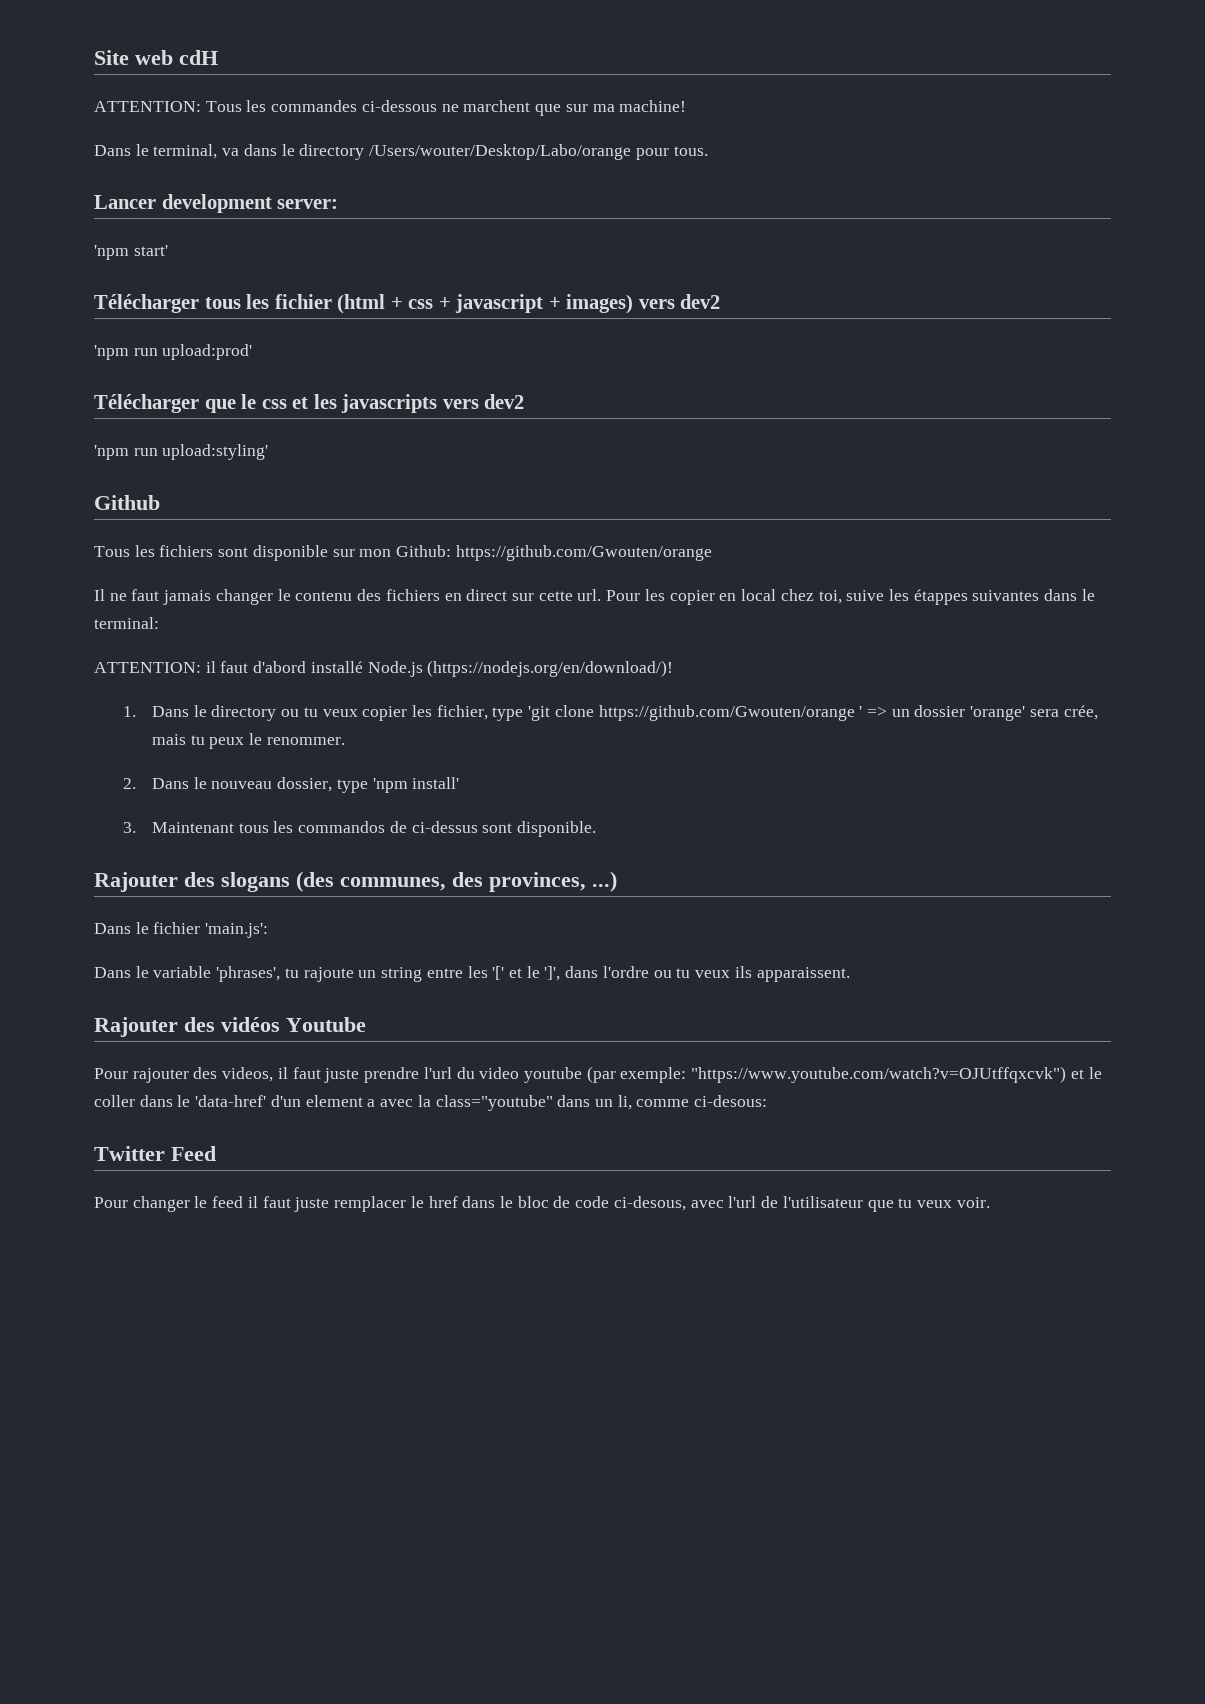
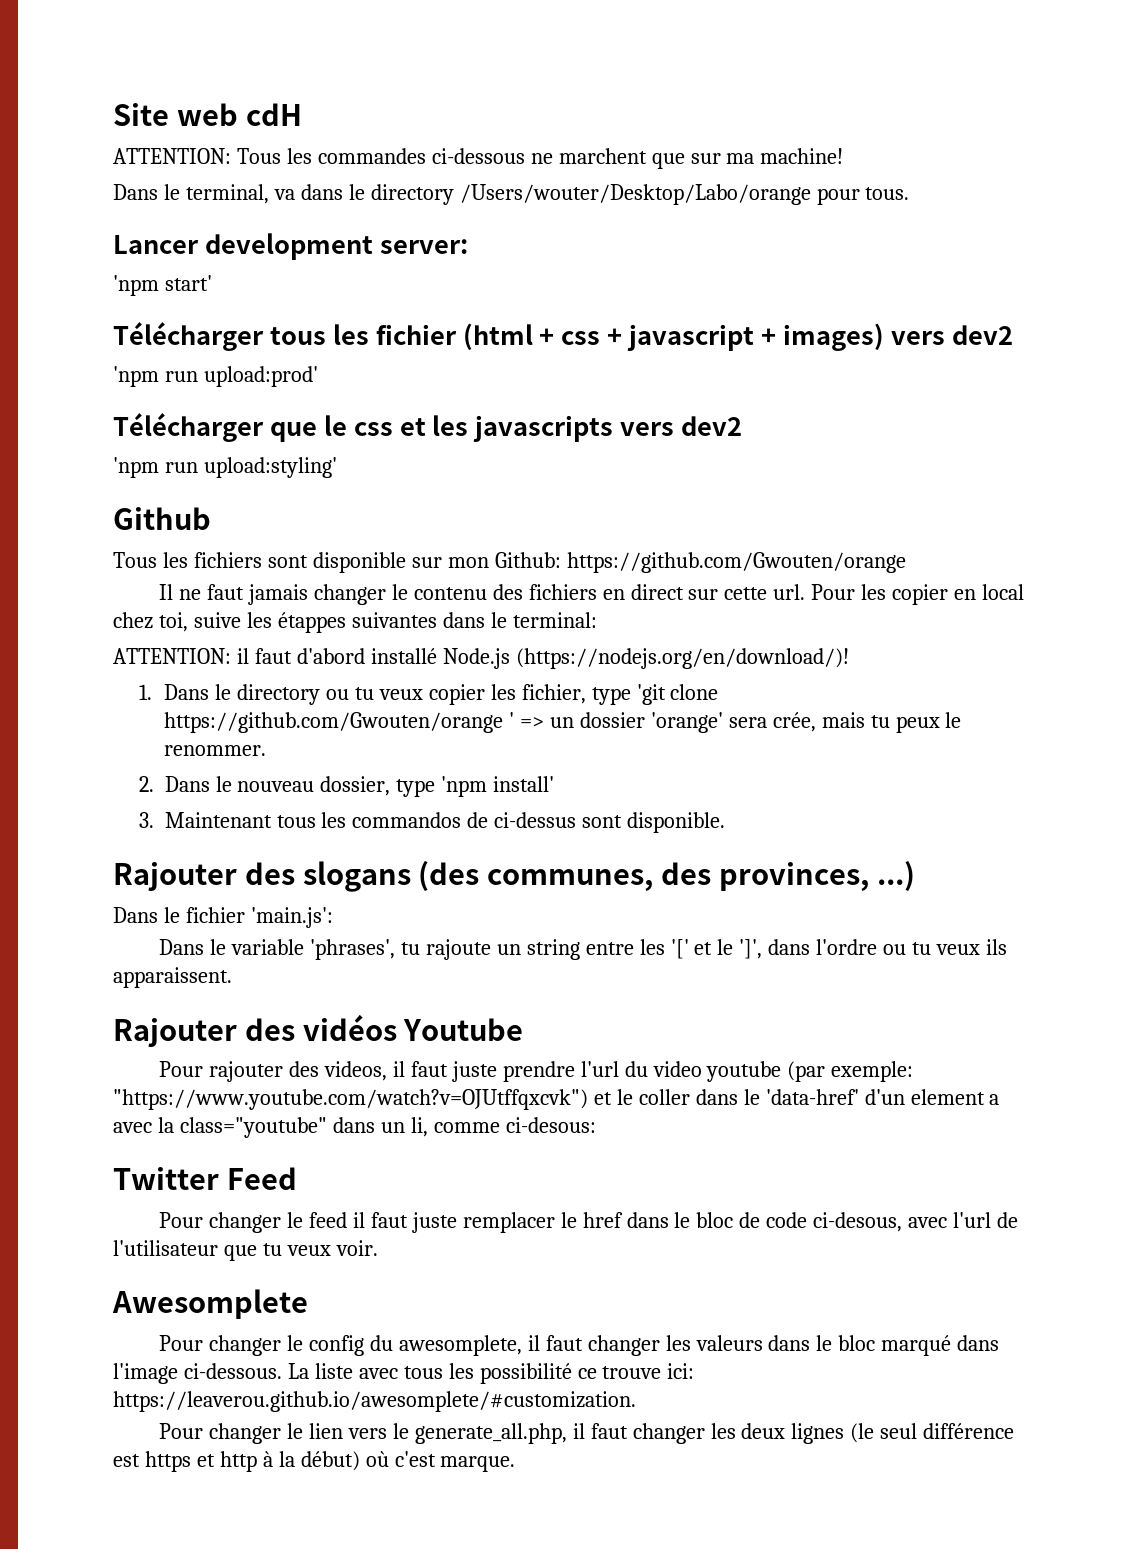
+ Awesomplete
+ Pour changer le config du awesomplete, il faut changer les valeurs dans le bloc marqué dans l'image ci-dessous. La liste avec tous les possibilité ce trouve ici: https://leaverou.github.io/awesomplete/#customization.
+ Pour changer le lien vers le generate_all.php, il faut changer les deux lignes (le seul différence est https et http à la début) où c'est marque.

